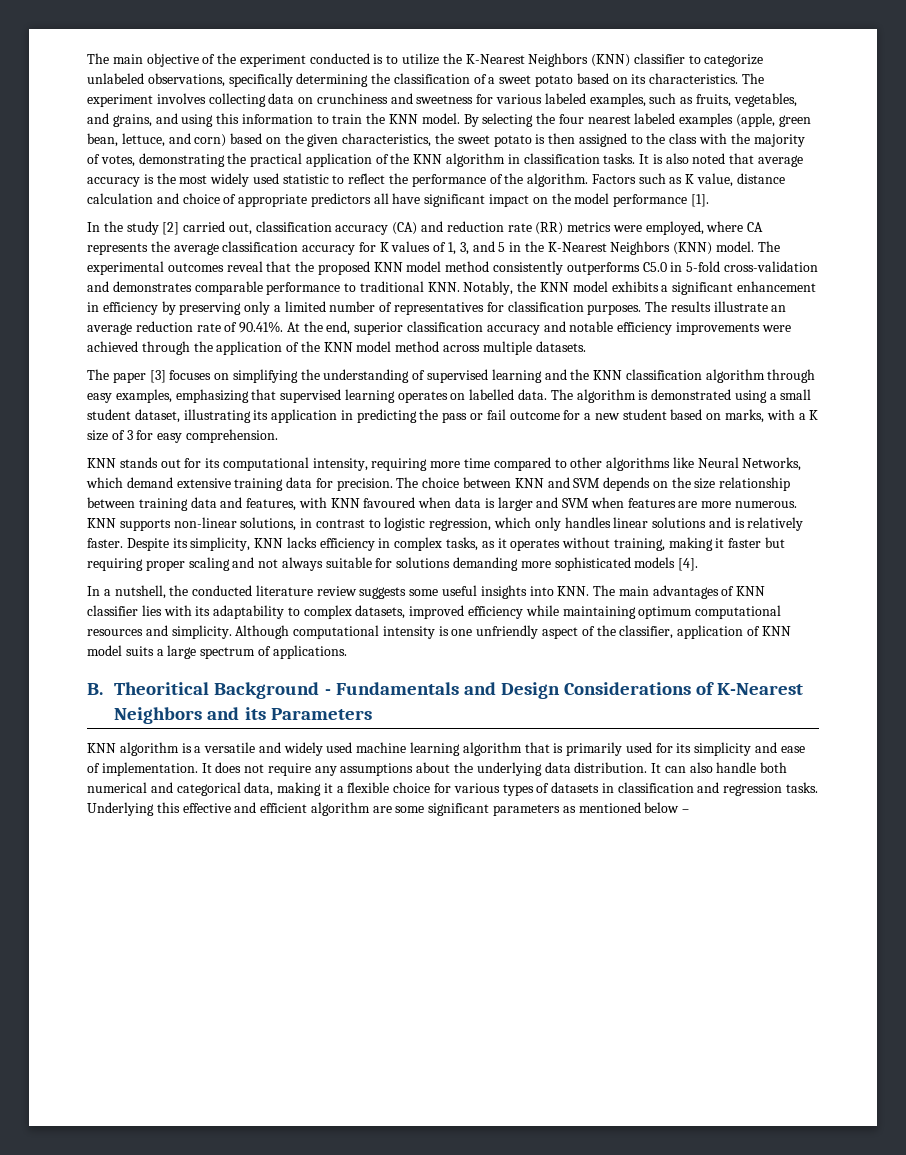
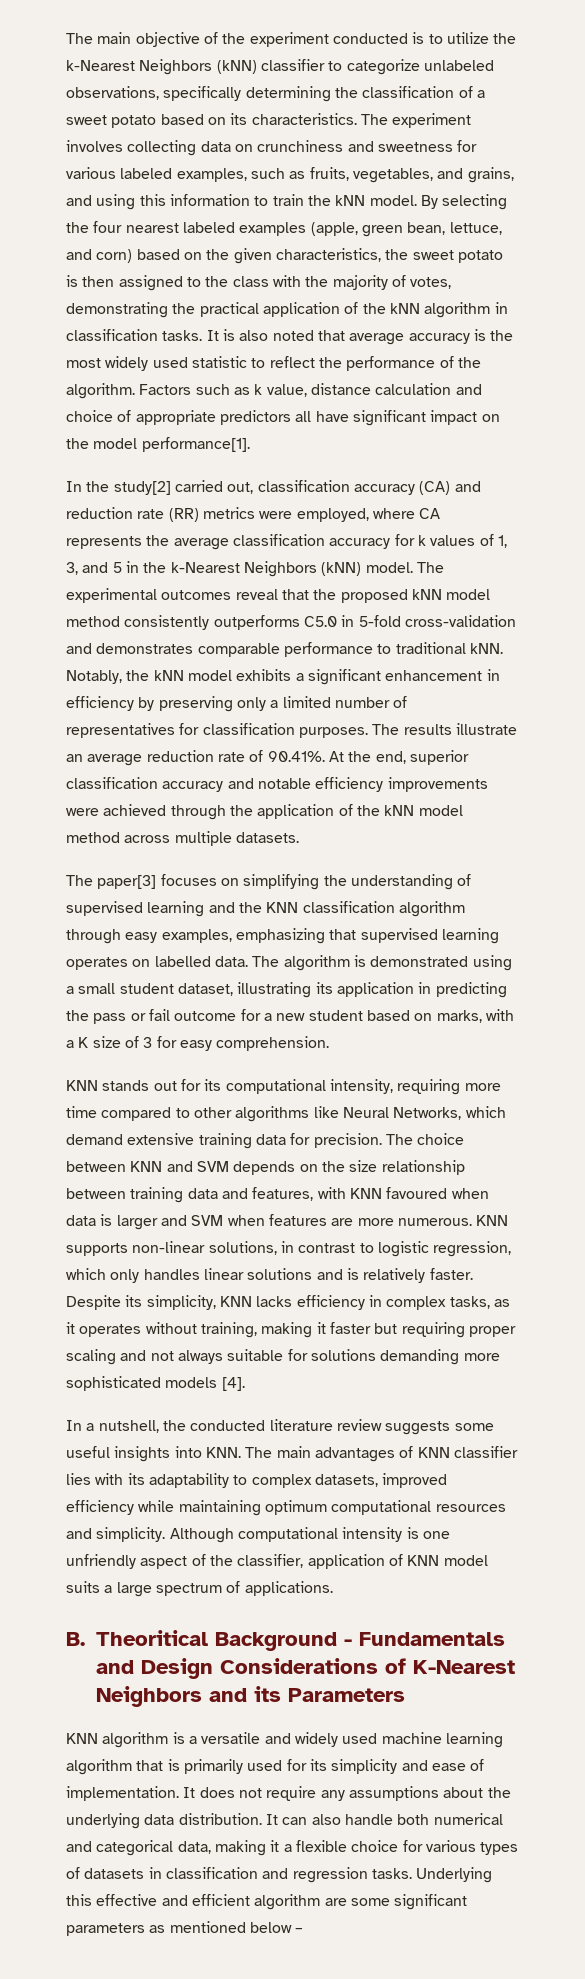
- The main objective of the experiment conducted is to utilize the K-Nearest Neighbors (KNN) classifier to categorize unlabeled observations, specifically determining the classification of a sweet potato based on its characteristics.
+ The main objective of the experiment conducted is to utilize the k-Nearest Neighbors (kNN) classifier to categorize unlabeled observations, specifically determining the classification of a sweet potato based on its characteristics.
- The experiment involves collecting data on crunchiness and sweetness for various labeled examples, such as fruits, vegetables, and grains, and using this information to train the KNN model.
+ The experiment involves collecting data on crunchiness and sweetness for various labeled examples, such as fruits, vegetables, and grains, and using this information to train the kNN model.
- By selecting the four nearest labeled examples (apple, green bean, lettuce, and corn) based on the given characteristics, the sweet potato is then assigned to the class with the majority of votes, demonstrating the practical application of the KNN algorithm in classification tasks.
+ By selecting the four nearest labeled examples (apple, green bean, lettuce, and corn) based on the given characteristics, the sweet potato is then assigned to the class with the majority of votes, demonstrating the practical application of the kNN algorithm in classification tasks.
- Factors such as K value, distance calculation and choice of appropriate predictors all have significant impact on the model performance [1].
+ Factors such as k value, distance calculation and choice of appropriate predictors all have significant impact on the model performance[1].
- In the study [2] carried out, classification accuracy (CA) and reduction rate (RR) metrics were employed, where CA represents the average classification accuracy for K values of 1, 3, and 5 in the K-Nearest Neighbors (KNN) model.
+ In the study[2] carried out, classification accuracy (CA) and reduction rate (RR) metrics were employed, where CA represents the average classification accuracy for k values of 1, 3, and 5 in the k-Nearest Neighbors (kNN) model.
- The experimental outcomes reveal that the proposed KNN model method consistently outperforms C5.0 in 5-fold cross-validation and demonstrates comparable performance to traditional KNN. Notably, the KNN model exhibits a significant enhancement in efficiency by preserving only a limited number of representatives for classification purposes.
+ The experimental outcomes reveal that the proposed kNN model method consistently outperforms C5.0 in 5-fold cross-validation and demonstrates comparable performance to traditional kNN. Notably, the kNN model exhibits a significant enhancement in efficiency by preserving only a limited number of representatives for classification purposes.
- The results illustrate an average reduction rate of 90.41%. At the end, superior classification accuracy and notable efficiency improvements were achieved through the application of the KNN model method across multiple datasets.
+ The results illustrate an average reduction rate of 90.41%. At the end, superior classification accuracy and notable efficiency improvements were achieved through the application of the kNN model method across multiple datasets.
- The paper [3] focuses on simplifying the understanding of supervised learning and the KNN classification algorithm through easy examples, emphasizing that supervised learning operates on labelled data.
+ The paper[3] focuses on simplifying the understanding of supervised learning and the KNN classification algorithm through easy examples, emphasizing that supervised learning operates on labelled data.

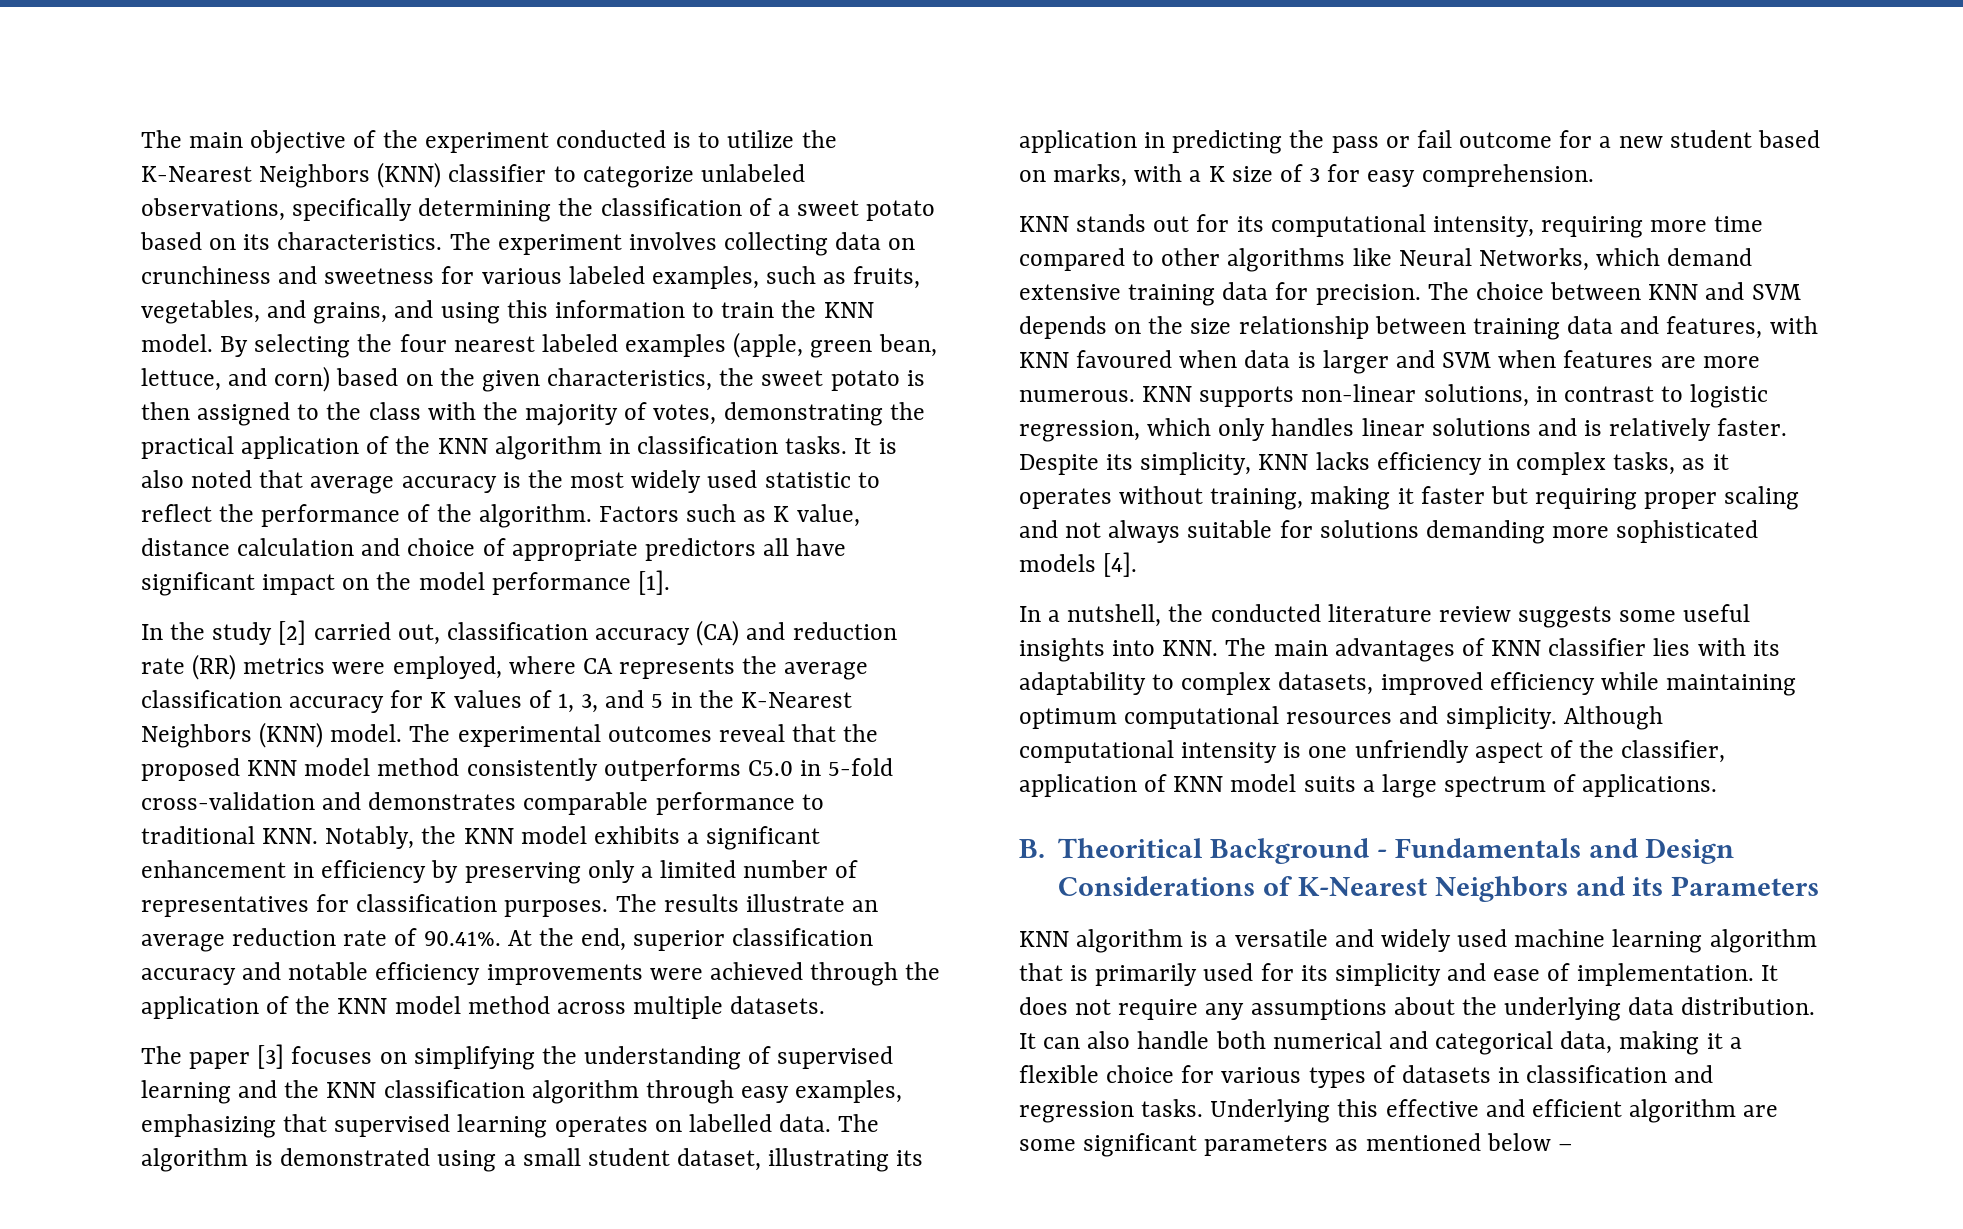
- The main objective of the experiment conducted is to utilize the k-Nearest Neighbors (kNN) classifier to categorize unlabeled observations, specifically determining the classification of a sweet potato based on its characteristics.
+ The main objective of the experiment conducted is to utilize the K-Nearest Neighbors (KNN) classifier to categorize unlabeled observations, specifically determining the classification of a sweet potato based on its characteristics.
- The experiment involves collecting data on crunchiness and sweetness for various labeled examples, such as fruits, vegetables, and grains, and using this information to train the kNN model.
+ The experiment involves collecting data on crunchiness and sweetness for various labeled examples, such as fruits, vegetables, and grains, and using this information to train the KNN model.
- By selecting the four nearest labeled examples (apple, green bean, lettuce, and corn) based on the given characteristics, the sweet potato is then assigned to the class with the majority of votes, demonstrating the practical application of the kNN algorithm in classification tasks.
+ By selecting the four nearest labeled examples (apple, green bean, lettuce, and corn) based on the given characteristics, the sweet potato is then assigned to the class with the majority of votes, demonstrating the practical application of the KNN algorithm in classification tasks.
- Factors such as k value, distance calculation and choice of appropriate predictors all have significant impact on the model performance[1].
+ Factors such as K value, distance calculation and choice of appropriate predictors all have significant impact on the model performance [1].
- In the study[2] carried out, classification accuracy (CA) and reduction rate (RR) metrics were employed, where CA represents the average classification accuracy for k values of 1, 3, and 5 in the k-Nearest Neighbors (kNN) model.
+ In the study [2] carried out, classification accuracy (CA) and reduction rate (RR) metrics were employed, where CA represents the average classification accuracy for K values of 1, 3, and 5 in the K-Nearest Neighbors (KNN) model.
- The experimental outcomes reveal that the proposed kNN model method consistently outperforms C5.0 in 5-fold cross-validation and demonstrates comparable performance to traditional kNN. Notably, the kNN model exhibits a significant enhancement in efficiency by preserving only a limited number of representatives for classification purposes.
+ The experimental outcomes reveal that the proposed KNN model method consistently outperforms C5.0 in 5-fold cross-validation and demonstrates comparable performance to traditional KNN. Notably, the KNN model exhibits a significant enhancement in efficiency by preserving only a limited number of representatives for classification purposes.
- The results illustrate an average reduction rate of 90.41%. At the end, superior classification accuracy and notable efficiency improvements were achieved through the application of the kNN model method across multiple datasets.
+ The results illustrate an average reduction rate of 90.41%. At the end, superior classification accuracy and notable efficiency improvements were achieved through the application of the KNN model method across multiple datasets.
- The paper[3] focuses on simplifying the understanding of supervised learning and the KNN classification algorithm through easy examples, emphasizing that supervised learning operates on labelled data.
+ The paper [3] focuses on simplifying the understanding of supervised learning and the KNN classification algorithm through easy examples, emphasizing that supervised learning operates on labelled data.

